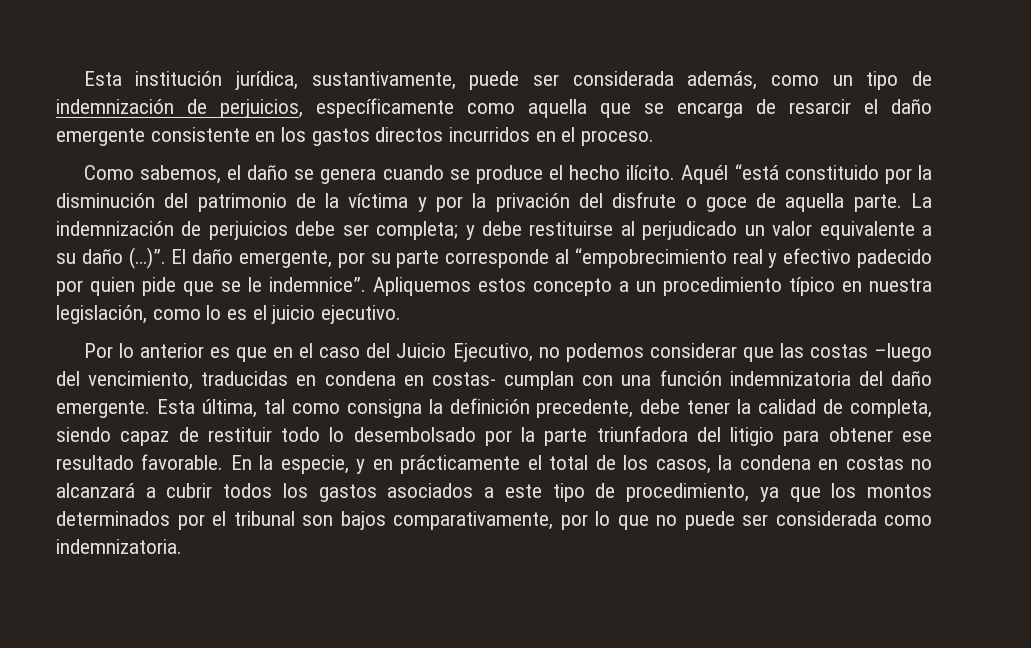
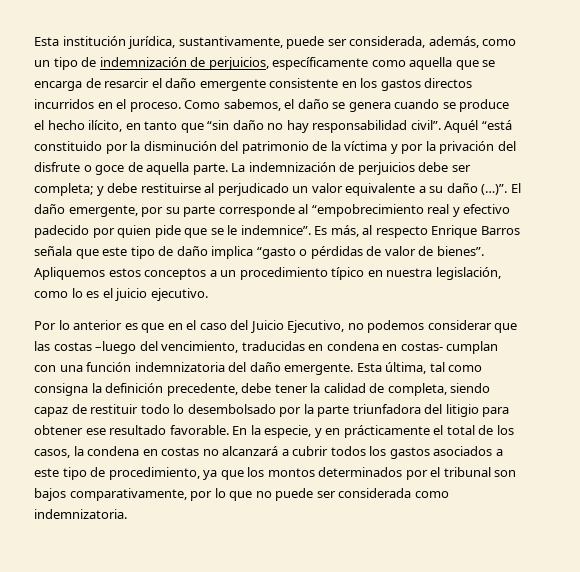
- Esta institución jurídica, sustantivamente, puede ser considerada además, como un tipo de indemnización de perjuicios, específicamente como aquella que se encarga de resarcir el daño emergente consistente en los gastos directos incurridos en el proceso.
- Como sabemos, el daño se genera cuando se produce el hecho ilícito.
+ Esta institución jurídica, sustantivamente, puede ser considerada, además, como un tipo de indemnización de perjuicios, específicamente como aquella que se encarga de resarcir el daño emergente consistente en los gastos directos incurridos en el proceso. Como sabemos, el daño se genera cuando se produce el hecho ilícito, en tanto que “sin daño no hay responsabilidad civil”.
+ Es más, al respecto Enrique Barros señala que este tipo de daño implica “gasto o pérdidas de valor de bienes”.
- Apliquemos estos concepto a un procedimiento típico en nuestra legislación, como lo es el juicio ejecutivo.
+ Apliquemos estos conceptos a un procedimiento típico en nuestra legislación, como lo es el juicio ejecutivo.

